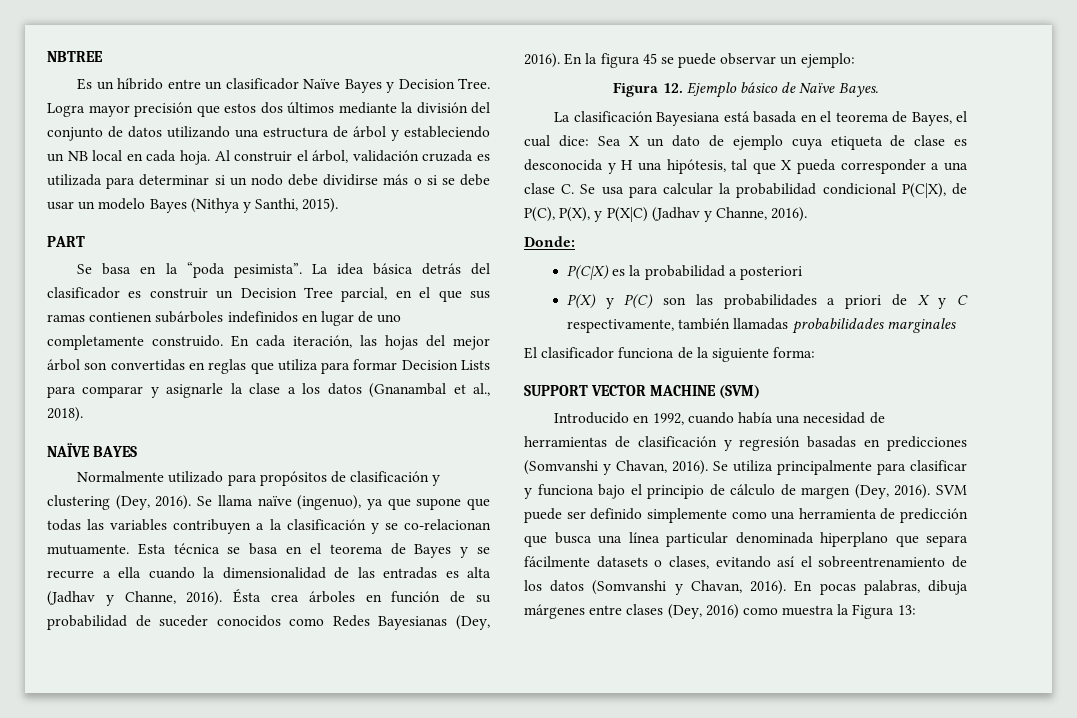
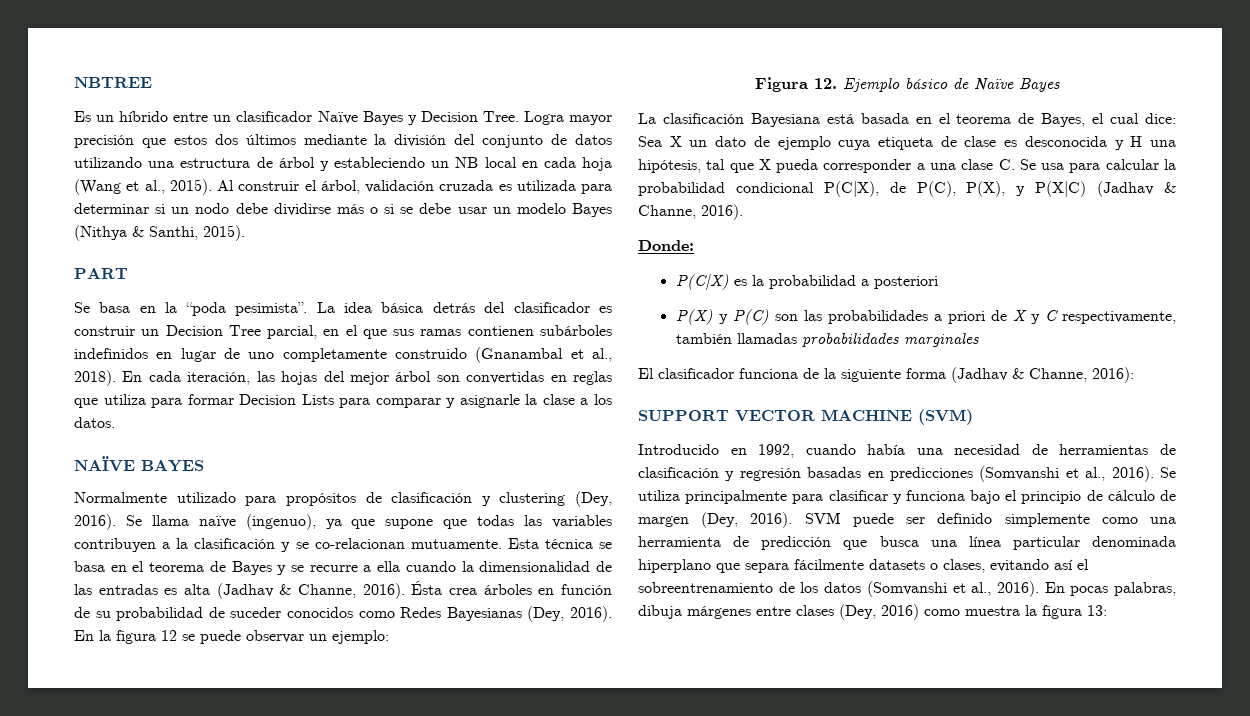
- Logra mayor precisión que estos dos últimos mediante la división del conjunto de datos utilizando una estructura de árbol y estableciendo un NB local en cada hoja.
+ Logra mayor precisión que estos dos últimos mediante la división del conjunto de datos utilizando una estructura de árbol y estableciendo un NB local en cada hoja (Wang et al., 2015).
- Al construir el árbol, validación cruzada es utilizada para determinar si un nodo debe dividirse más o si se debe usar un modelo Bayes (Nithya y Santhi, 2015).
+ Al construir el árbol, validación cruzada es utilizada para determinar si un nodo debe dividirse más o si se debe usar un modelo Bayes (Nithya & Santhi, 2015).
- La idea básica detrás del clasificador es construir un Decision Tree parcial, en el que sus ramas contienen subárboles indefinidos en lugar de uno completamente construido.
+ La idea básica detrás del clasificador es construir un Decision Tree parcial, en el que sus ramas contienen subárboles indefinidos en lugar de uno completamente construido (Gnanambal et al., 2018).
- En cada iteración, las hojas del mejor árbol son convertidas en reglas que utiliza para formar Decision Lists para comparar y asignarle la clase a los datos (Gnanambal et al., 2018).
+ En cada iteración, las hojas del mejor árbol son convertidas en reglas que utiliza para formar Decision Lists para comparar y asignarle la clase a los datos.
- Esta técnica se basa en el teorema de Bayes y se recurre a ella cuando la dimensionalidad de las entradas es alta (Jadhav y Channe, 2016).
+ Esta técnica se basa en el teorema de Bayes y se recurre a ella cuando la dimensionalidad de las entradas es alta (Jadhav & Channe, 2016).
- En la figura 45 se puede observar un ejemplo:
+ En la figura 12 se puede observar un ejemplo:
- Figura 12. Ejemplo básico de Naïve Bayes.
+ Figura 12. Ejemplo básico de Naïve Bayes
- La clasificación Bayesiana está basada en el teorema de Bayes, el cual dice: Sea X un dato de ejemplo cuya etiqueta de clase es desconocida y H una hipótesis, tal que X pueda corresponder a una clase C. Se usa para calcular la probabilidad condicional P(C|X), de P(C), P(X), y P(X|C) (Jadhav y Channe, 2016).
+ La clasificación Bayesiana está basada en el teorema de Bayes, el cual dice: Sea X un dato de ejemplo cuya etiqueta de clase es desconocida y H una hipótesis, tal que X pueda corresponder a una clase C. Se usa para calcular la probabilidad condicional P(C|X), de P(C), P(X), y P(X|C) (Jadhav & Channe, 2016).
- El clasificador funciona de la siguiente forma:
+ El clasificador funciona de la siguiente forma (Jadhav & Channe, 2016):
- Introducido en 1992, cuando había una necesidad de herramientas de clasificación y regresión basadas en predicciones (Somvanshi y Chavan, 2016).
+ Introducido en 1992, cuando había una necesidad de herramientas de clasificación y regresión basadas en predicciones (Somvanshi et al., 2016).
- SVM puede ser definido simplemente como una herramienta de predicción que busca una línea particular denominada hiperplano que separa fácilmente datasets o clases, evitando así el sobreentrenamiento de los datos (Somvanshi y Chavan, 2016).
+ SVM puede ser definido simplemente como una herramienta de predicción que busca una línea particular denominada hiperplano que separa fácilmente datasets o clases, evitando así el sobreentrenamiento de los datos (Somvanshi et al., 2016).
- En pocas palabras, dibuja márgenes entre clases (Dey, 2016) como muestra la Figura 13:
+ En pocas palabras, dibuja márgenes entre clases (Dey, 2016) como muestra la figura 13:

